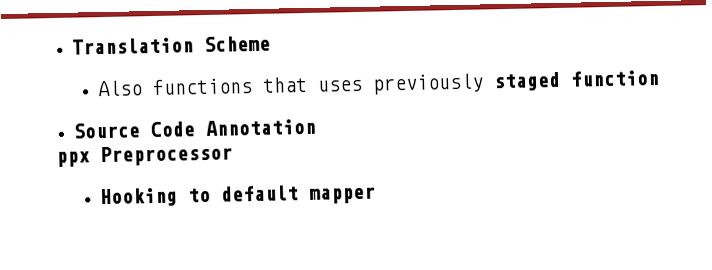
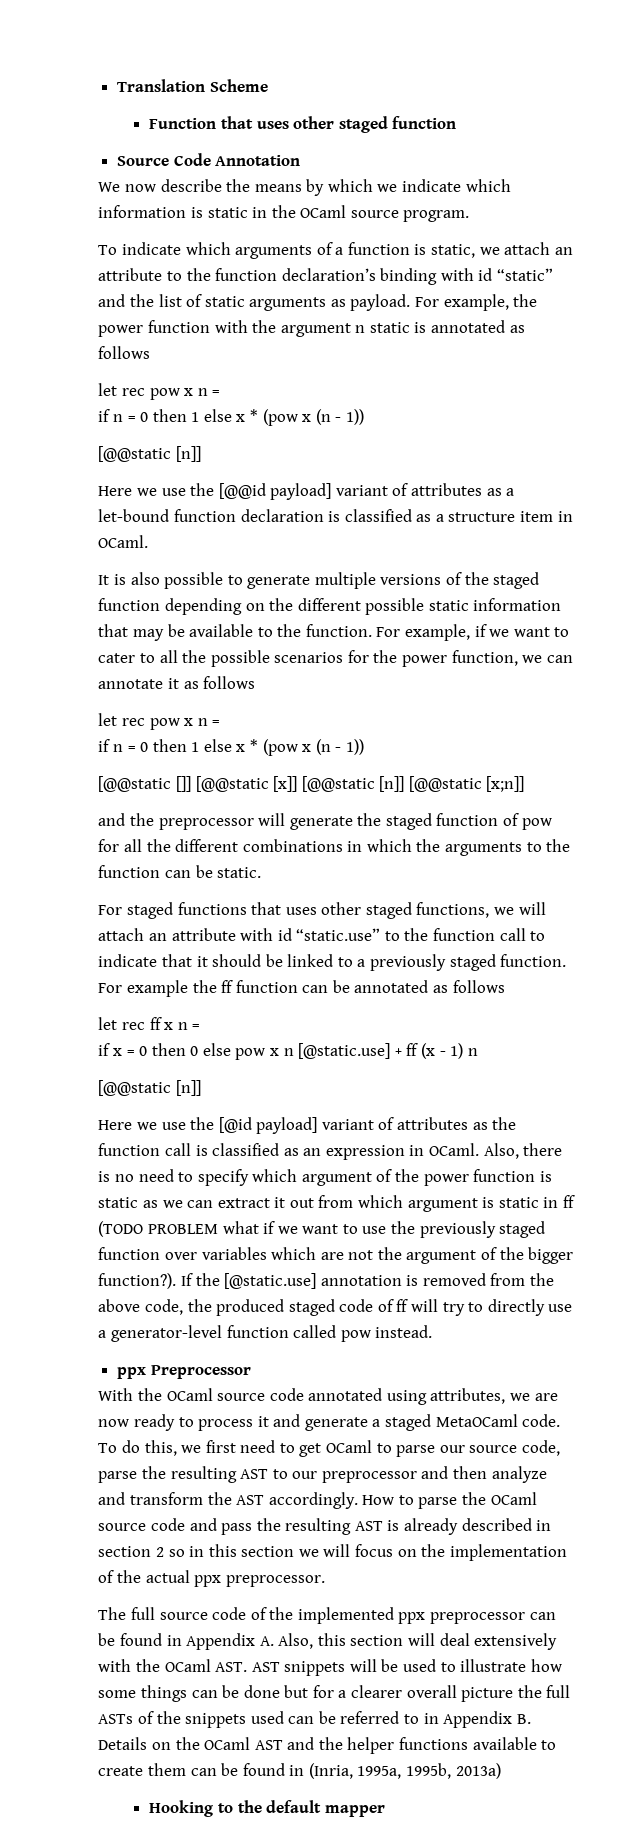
- Also functions that uses previously staged function
+ Function that uses other staged function
+ We now describe the means by which we indicate which information is static in the OCaml source program.
+ To indicate which arguments of a function is static, we attach an attribute to the function declaration’s binding with id “static” and the list of static arguments as payload. For example, the power function with the argument n static is annotated as follows
+ let rec pow x n =
+ if n = 0 then 1 else x * (pow x (n - 1))
+ [@@static [n]]
+ Here we use the [@@id payload] variant of attributes as a let-bound function declaration is classified as a structure item in OCaml.
+ It is also possible to generate multiple versions of the staged function depending on the different possible static information that may be available to the function. For example, if we want to cater to all the possible scenarios for the power function, we can annotate it as follows
+ let rec pow x n =
+ if n = 0 then 1 else x * (pow x (n - 1))
+ [@@static []] [@@static [x]] [@@static [n]] [@@static [x;n]]
+ and the preprocessor will generate the staged function of pow for all the different combinations in which the arguments to the function can be static.
+ For staged functions that uses other staged functions, we will attach an attribute with id “static.use” to the function call to indicate that it should be linked to a previously staged function. For example the ff function can be annotated as follows
+ let rec ff x n =
+ if x = 0 then 0 else pow x n [@static.use] + ff (x - 1) n
+ [@@static [n]]
+ Here we use the [@id payload] variant of attributes as the function call is classified as an expression in OCaml. Also, there is no need to specify which argument of the power function is static as we can extract it out from which argument is static in ff (TODO PROBLEM what if we want to use the previously staged function over variables which are not the argument of the bigger function?). If the [@static.use] annotation is removed from the above code, the produced staged code of ff will try to directly use a generator-level function called pow instead.
  ppx Preprocessor
+ With the OCaml source code annotated using attributes, we are now ready to process it and generate a staged MetaOCaml code. To do this, we first need to get OCaml to parse our source code, parse the resulting AST to our preprocessor and then analyze and transform the AST accordingly. How to parse the OCaml source code and pass the resulting AST is already described in section 2 so in this section we will focus on the implementation of the actual ppx preprocessor.
+ The full source code of the implemented ppx preprocessor can be found in Appendix A. Also, this section will deal extensively with the OCaml AST. AST snippets will be used to illustrate how some things can be done but for a clearer overall picture the full ASTs of the snippets used can be referred to in Appendix B. Details on the OCaml AST and the helper functions available to create them can be found in (Inria, 1995a, 1995b, 2013a)
- Hooking to default mapper
+ Hooking to the default mapper

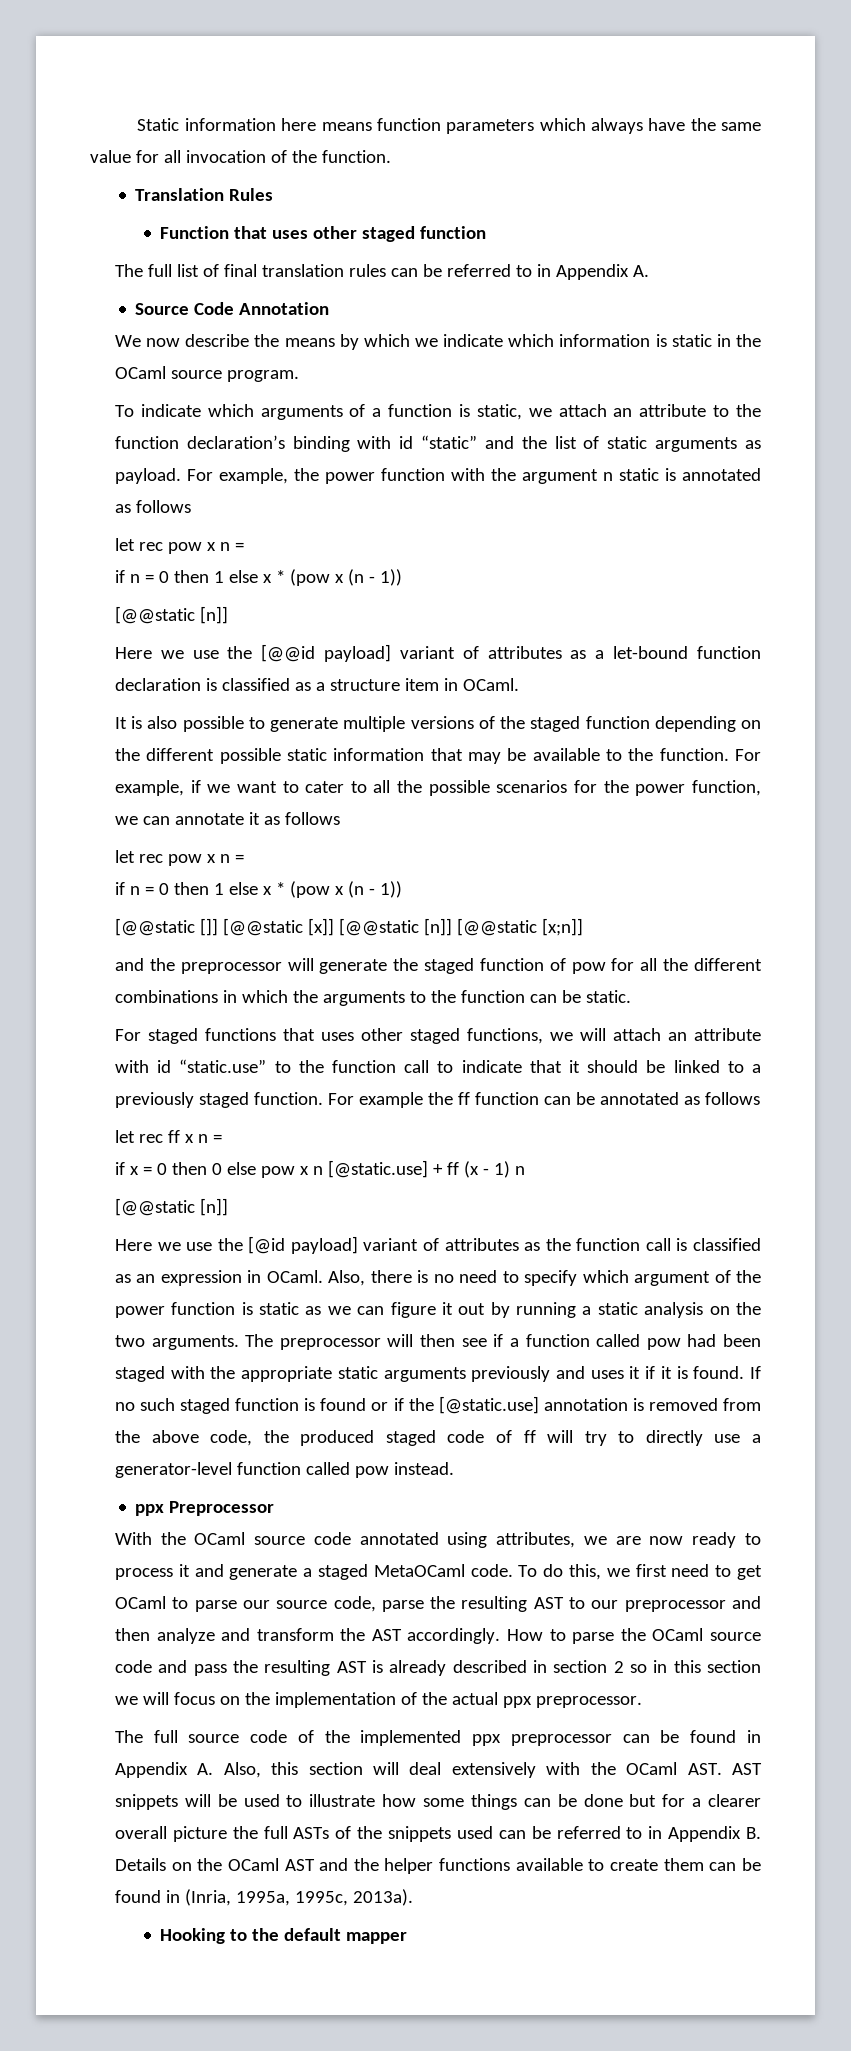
- Translation Scheme
+ Static information here means function parameters which always have the same value for all invocation of the function.
+ Translation Rules
+ The full list of final translation rules can be referred to in Appendix A.
- Also, there is no need to specify which argument of the power function is static as we can extract it out from which argument is static in ff (TODO PROBLEM what if we want to use the previously staged function over variables which are not the argument of the bigger function?). If the [@static.use] annotation is removed from the above code, the produced staged code of ff will try to directly use a generator-level function called pow instead.
+ Also, there is no need to specify which argument of the power function is static as we can figure it out by running a static analysis on the two arguments. The preprocessor will then see if a function called pow had been staged with the appropriate static arguments previously and uses it if it is found. If no such staged function is found or if the [@static.use] annotation is removed from the above code, the produced staged code of ff will try to directly use a generator-level function called pow instead.
- The full source code of the implemented ppx preprocessor can be found in Appendix A. Also, this section will deal extensively with the OCaml AST. AST snippets will be used to illustrate how some things can be done but for a clearer overall picture the full ASTs of the snippets used can be referred to in Appendix B. Details on the OCaml AST and the helper functions available to create them can be found in (Inria, 1995a, 1995b, 2013a)
+ The full source code of the implemented ppx preprocessor can be found in Appendix A. Also, this section will deal extensively with the OCaml AST. AST snippets will be used to illustrate how some things can be done but for a clearer overall picture the full ASTs of the snippets used can be referred to in Appendix B. Details on the OCaml AST and the helper functions available to create them can be found in (Inria, 1995a, 1995c, 2013a).

